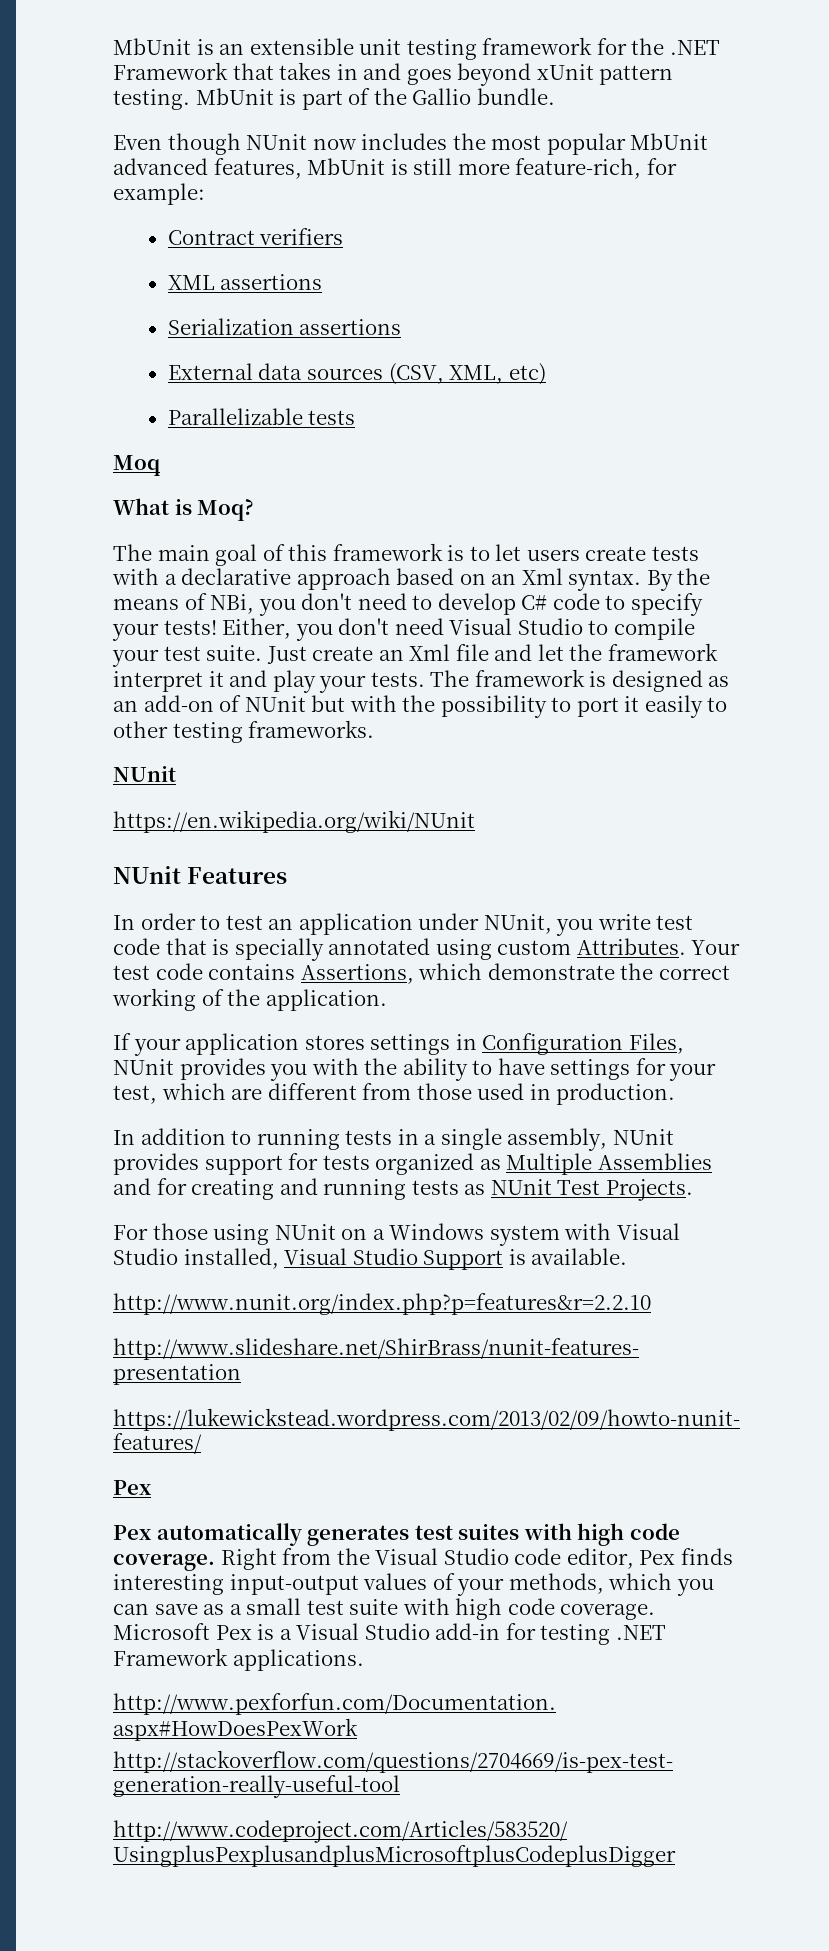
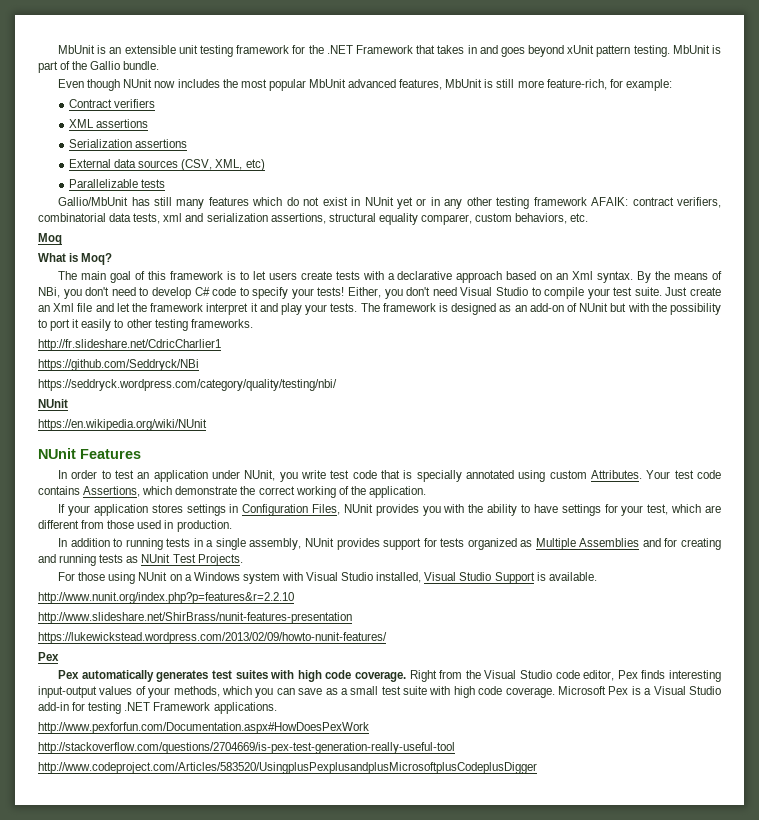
+ Gallio/MbUnit has still many features which do not exist in NUnit yet or in any other testing framework AFAIK: contract verifiers, combinatorial data tests, xml and serialization assertions, structural equality comparer, custom behaviors, etc.
+ http://fr.slideshare.net/CdricCharlier1
+ https://github.com/Seddryck/NBi
+ https://seddryck.wordpress.com/category/quality/testing/nbi/

